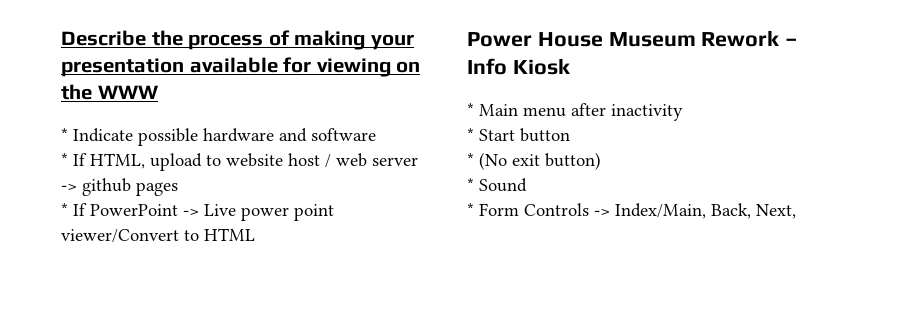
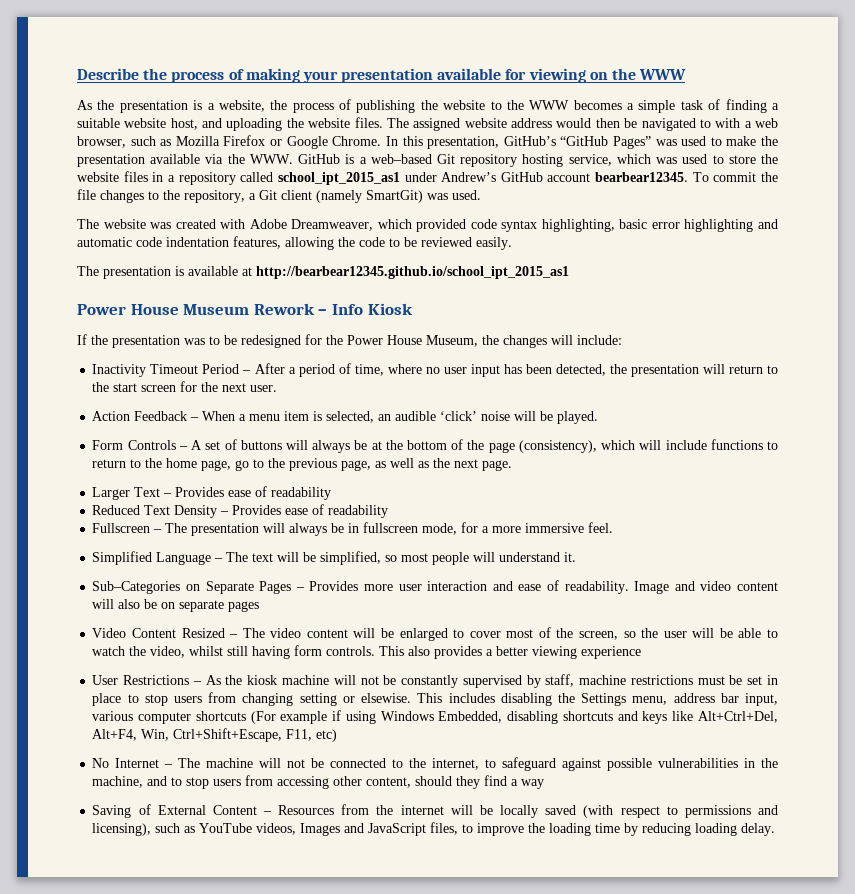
- * Indicate possible hardware and software
- * If HTML, upload to website host / web server -> github pages
- * If PowerPoint -> Live power point viewer/Convert to HTML
+ As the presentation is a website, the process of publishing the website to the WWW becomes a simple task of finding a suitable website host, and uploading the website files. The assigned website address would then be navigated to with a web browser, such as Mozilla Firefox or Google Chrome. In this presentation, GitHub’s “GitHub Pages” was used to make the presentation available via the WWW. GitHub is a web–based Git repository hosting service, which was used to store the website files in a repository called school_ipt_2015_as1 under Andrew’s GitHub account bearbear12345. To commit the file changes to the repository, a Git client (namely SmartGit) was used.
+ The website was created with Adobe Dreamweaver, which provided code syntax highlighting, basic error highlighting and automatic code indentation features, allowing the code to be reviewed easily.
+ The presentation is available at http://bearbear12345.github.io/school_ipt_2015_as1
- * Main menu after inactivity
- * Start button
- * (No exit button)
- * Sound
- * Form Controls -> Index/Main, Back, Next,
+ If the presentation was to be redesigned for the Power House Museum, the changes will include:
+ Inactivity Timeout Period – After a period of time, where no user input has been detected, the presentation will return to the start screen for the next user.
+ Action Feedback – When a menu item is selected, an audible ‘click’ noise will be played.
+ Form Controls – A set of buttons will always be at the bottom of the page (consistency), which will include functions to return to the home page, go to the previous page, as well as the next page.
+ Larger Text – Provides ease of readability
+ Reduced Text Density – Provides ease of readability
+ Fullscreen – The presentation will always be in fullscreen mode, for a more immersive feel.
+ Simplified Language – The text will be simplified, so most people will understand it.
+ Sub–Categories on Separate Pages – Provides more user interaction and ease of readability. Image and video content will also be on separate pages
+ Video Content Resized – The video content will be enlarged to cover most of the screen, so the user will be able to watch the video, whilst still having form controls. This also provides a better viewing experience
+ User Restrictions – As the kiosk machine will not be constantly supervised by staff, machine restrictions must be set in place to stop users from changing setting or elsewise. This includes disabling the Settings menu, address bar input, various computer shortcuts (For example if using Windows Embedded, disabling shortcuts and keys like Alt+Ctrl+Del, Alt+F4, Win, Ctrl+Shift+Escape, F11, etc)
+ No Internet – The machine will not be connected to the internet, to safeguard against possible vulnerabilities in the machine, and to stop users from accessing other content, should they find a way
+ Saving of External Content – Resources from the internet will be locally saved (with respect to permissions and licensing), such as YouTube videos, Images and JavaScript files, to improve the loading time by reducing loading delay.

